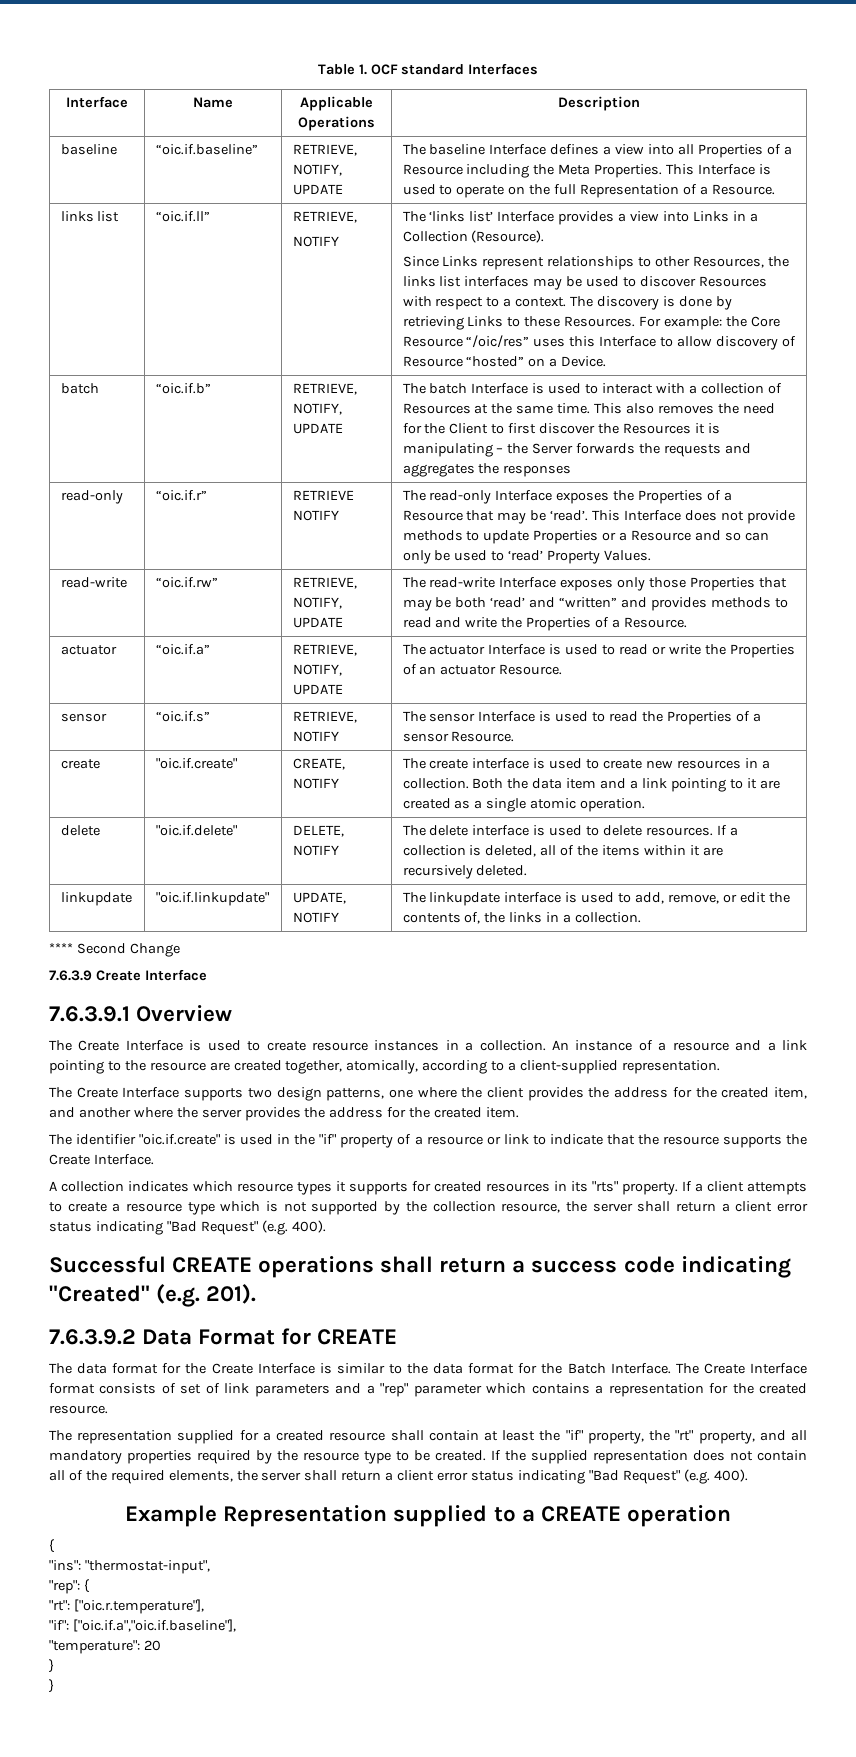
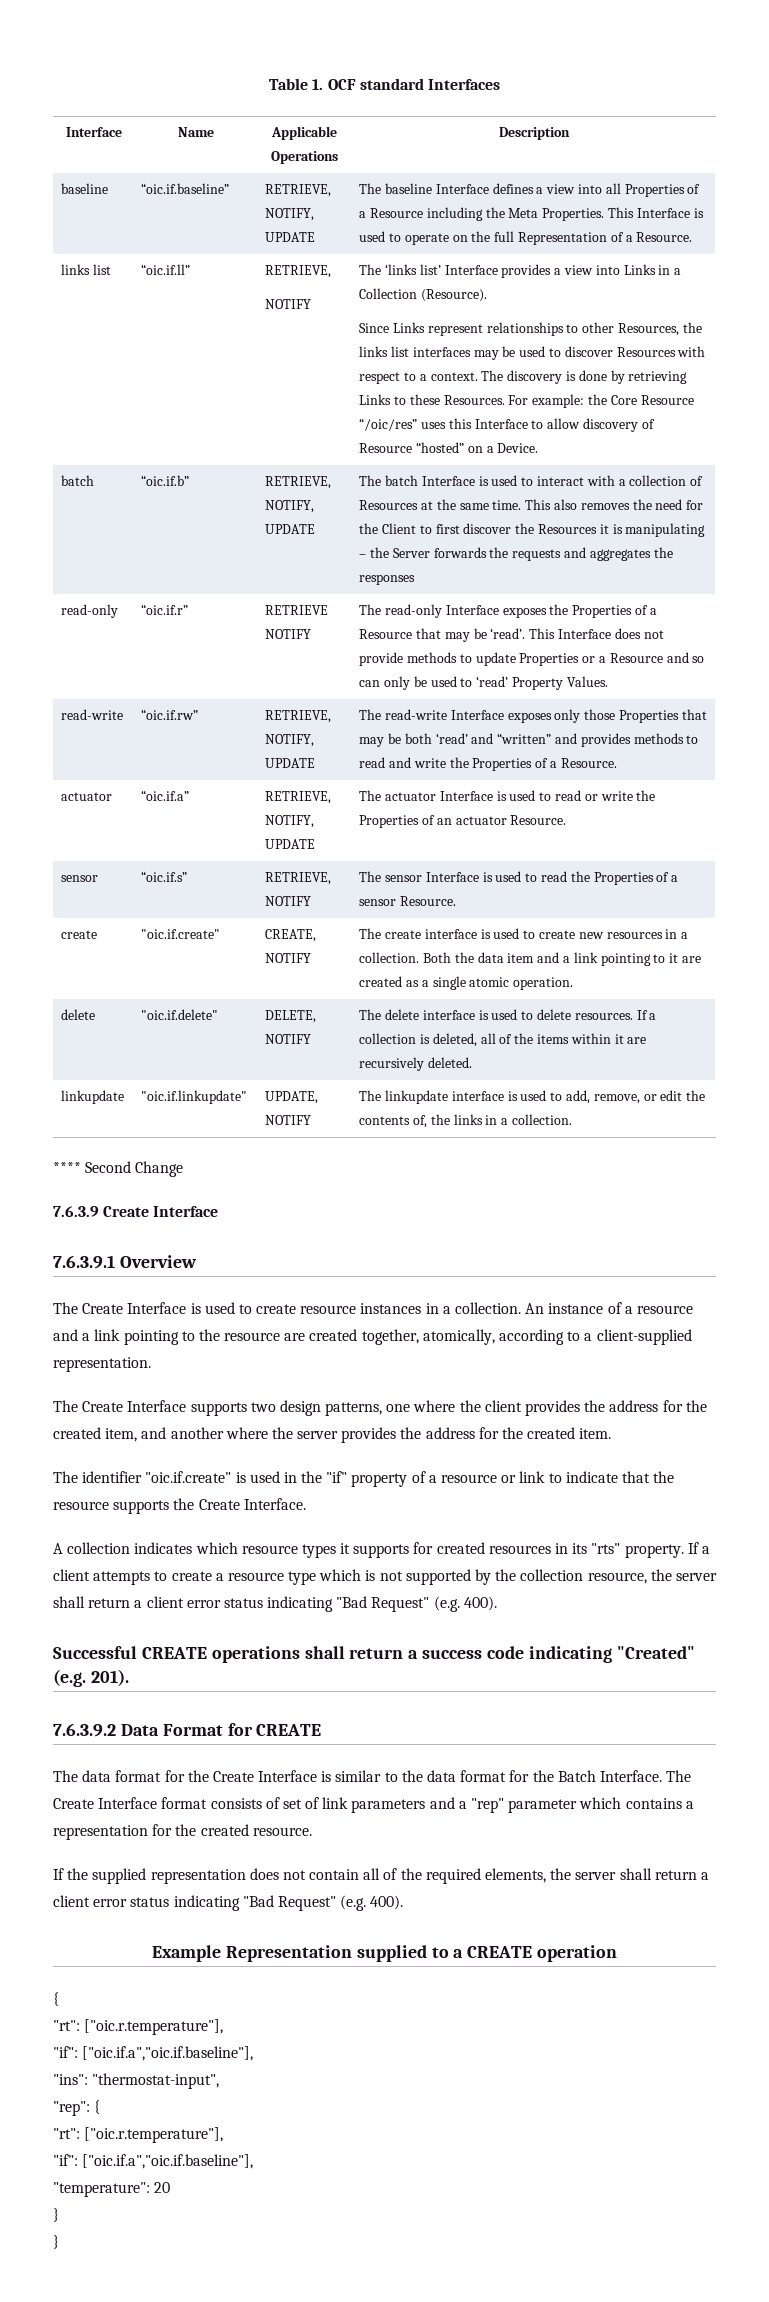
- The representation supplied for a created resource shall contain at least the "if" property, the "rt" property, and all mandatory properties required by the resource type to be created.
  Example Representation supplied to a CREATE operation
  {
+ "rt": ["oic.r.temperature"],
+ "if": ["oic.if.a","oic.if.baseline"],

